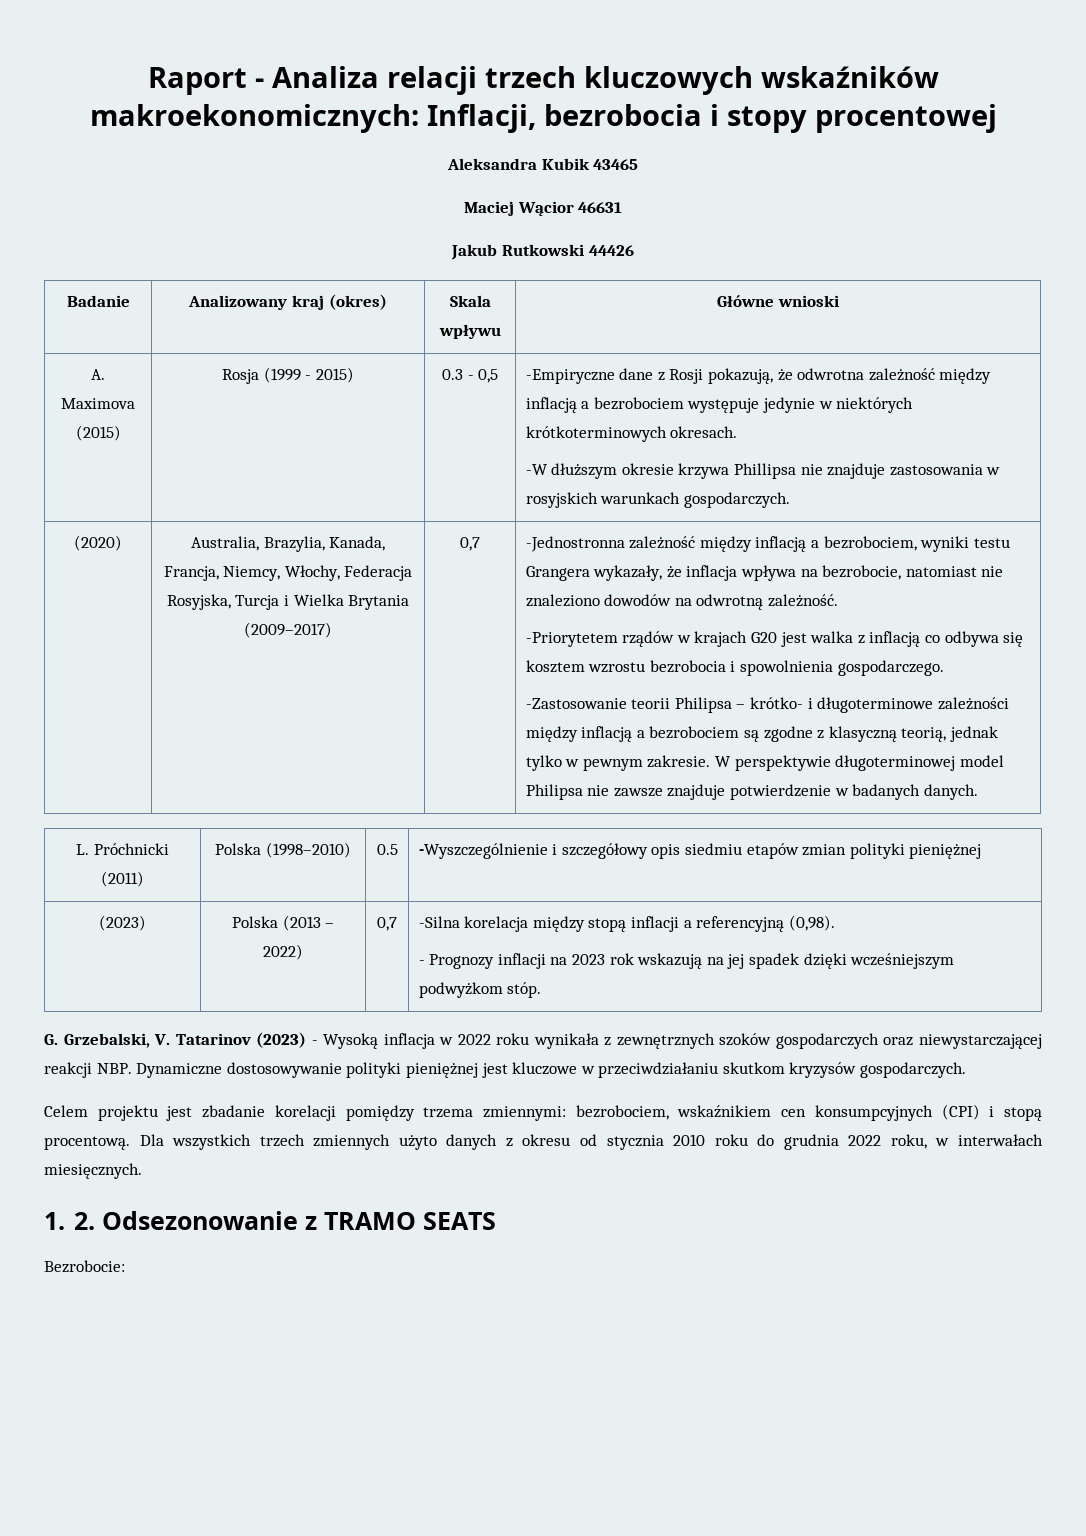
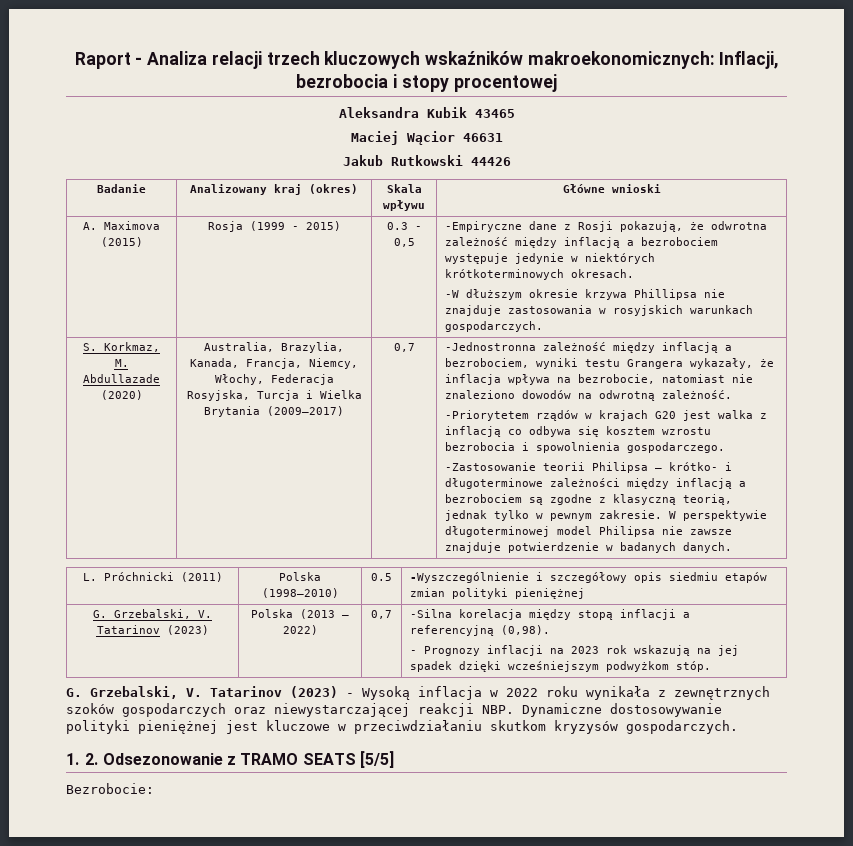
- (2020)
+ S. Korkmaz, M. Abdullazade (2020)
- (2023) | Polska (2013 – 2022) | 0,7 | -Silna korelacja między stopą inflacji a referencyjną (0,98).
+ G. Grzebalski, V. Tatarinov (2023) | Polska (2013 – 2022) | 0,7 | -Silna korelacja między stopą inflacji a referencyjną (0,98).
- Celem projektu jest zbadanie korelacji pomiędzy trzema zmiennymi: bezrobociem, wskaźnikiem cen konsumpcyjnych (CPI) i stopą procentową. Dla wszystkich trzech zmiennych użyto danych z okresu od stycznia 2010 roku do grudnia 2022 roku, w interwałach miesięcznych.
- 1. 2. Odsezonowanie z TRAMO SEATS
+ 1. 2. Odsezonowanie z TRAMO SEATS [5/5]

